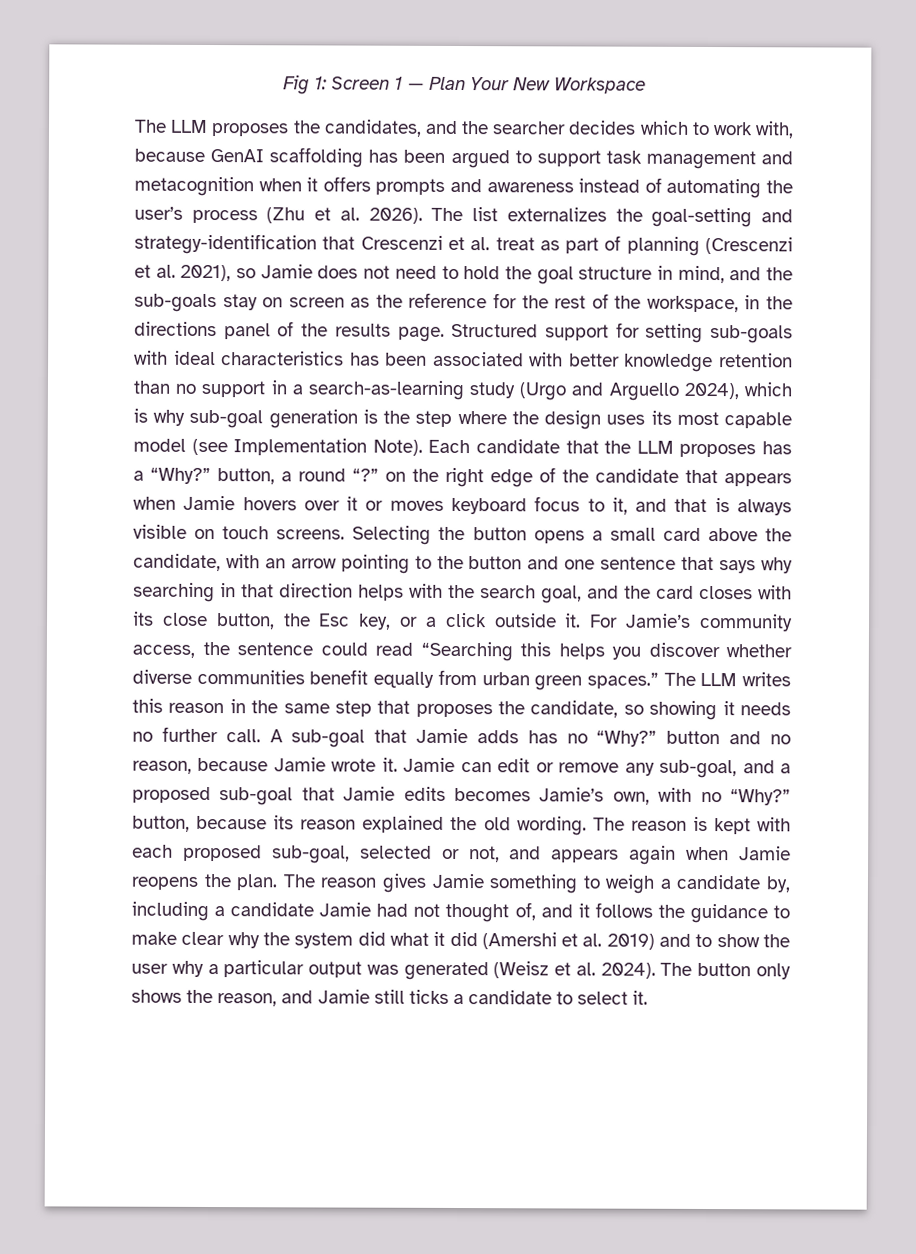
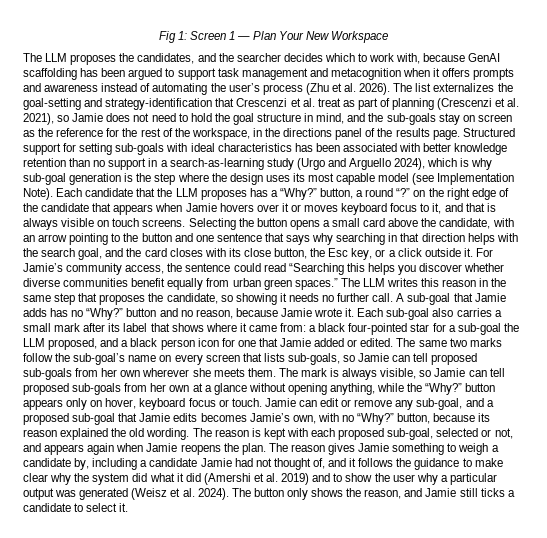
+ Each sub-goal also carries a small mark after its label that shows where it came from: a black four-pointed star for a sub-goal the LLM proposed, and a black person icon for one that Jamie added or edited. The same two marks follow the sub-goal’s name on every screen that lists sub-goals, so Jamie can tell proposed sub-goals from her own wherever she meets them. The mark is always visible, so Jamie can tell proposed sub-goals from her own at a glance without opening anything, while the “Why?” button appears only on hover, keyboard focus or touch.

